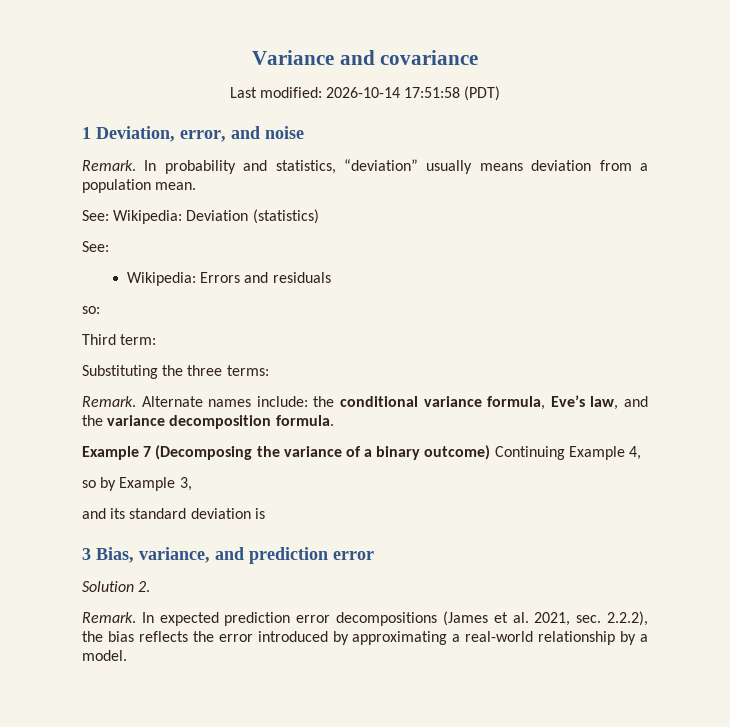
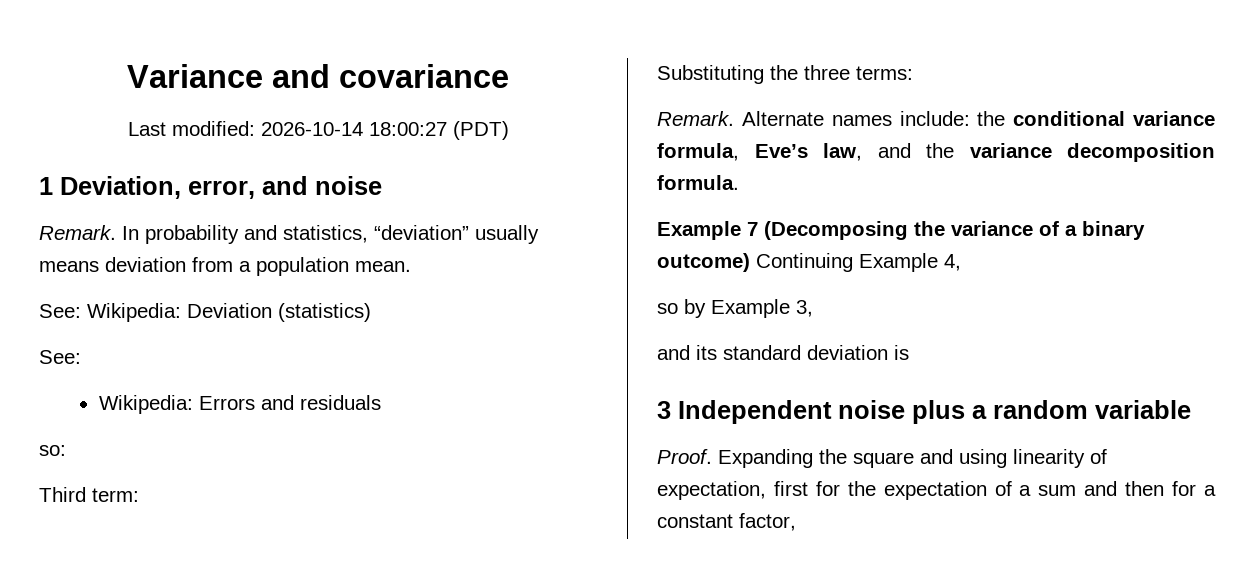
- Last modified: 2026-10-14 17:51:58 (PDT)
+ Last modified: 2026-10-14 18:00:27 (PDT)
- 3 Bias, variance, and prediction error
- Solution 2.
- Remark. In expected prediction error decompositions (James et al. 2021, sec. 2.2.2), the bias reflects the error introduced by approximating a real-world relationship by a model.
+ 3 Independent noise plus a random variable
+ Proof. Expanding the square and using linearity of expectation, first for the expectation of a sum and then for a constant factor,

